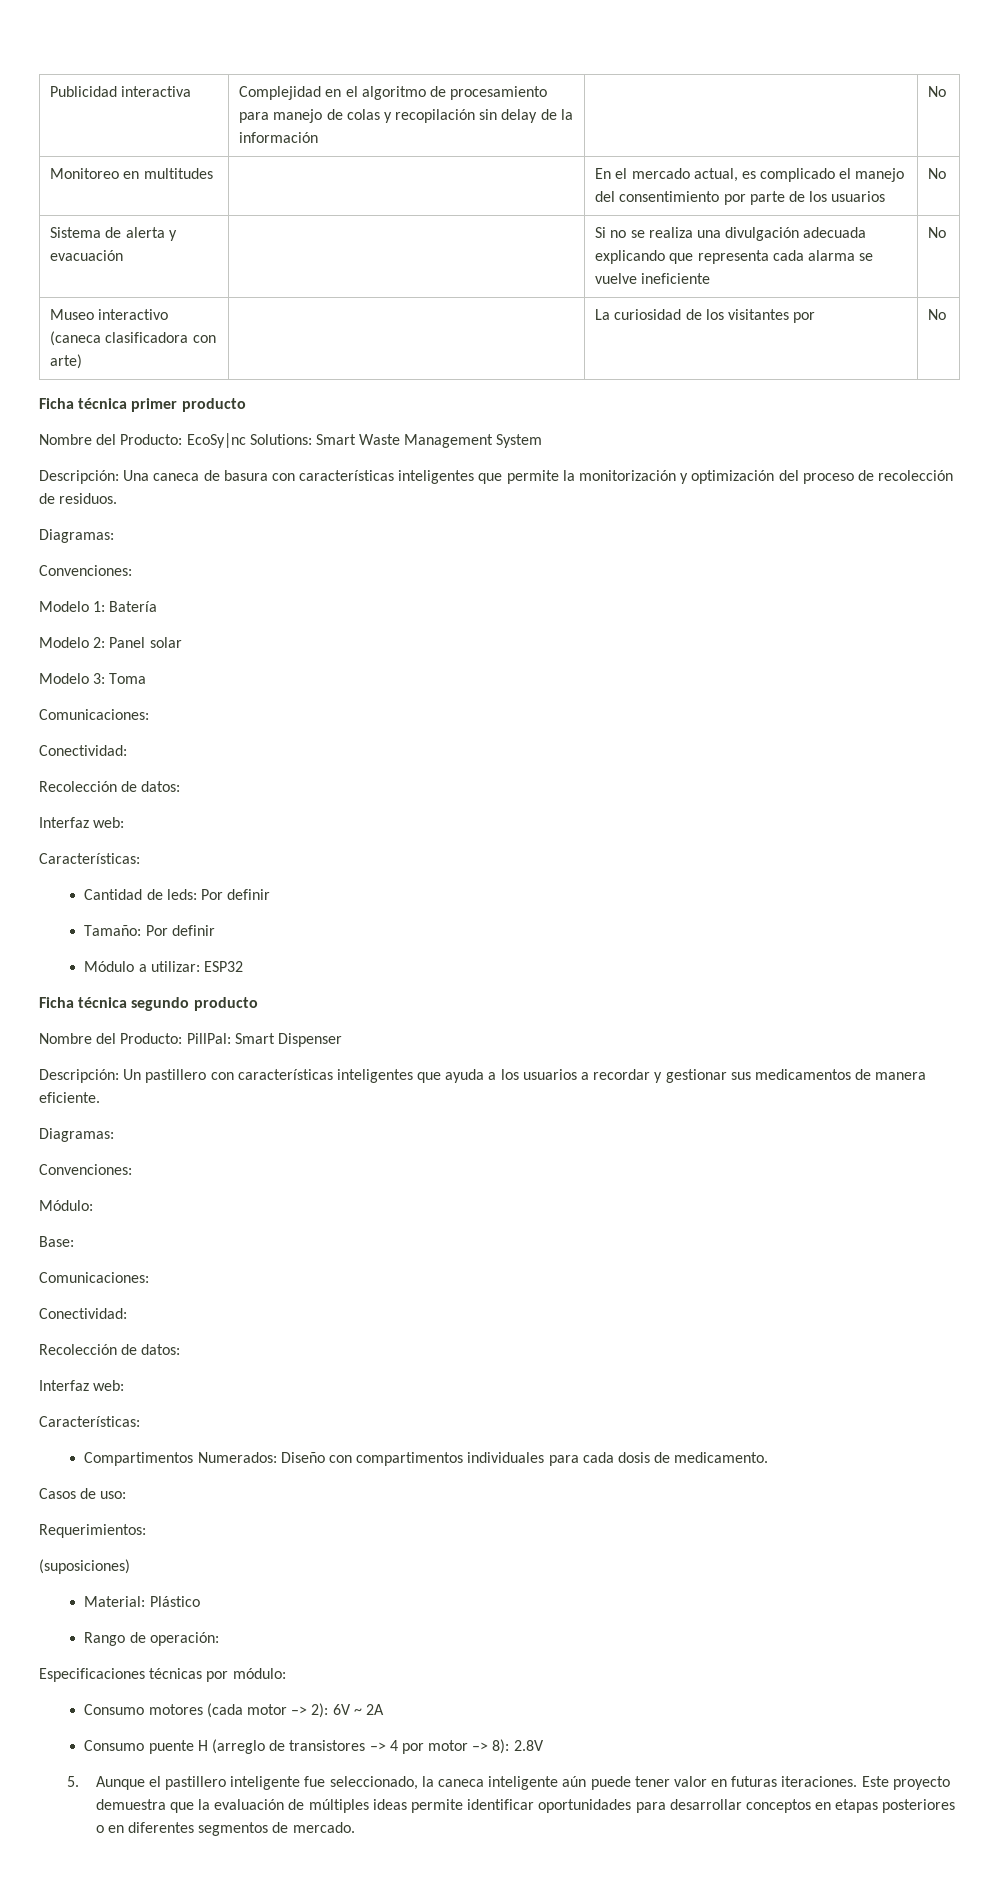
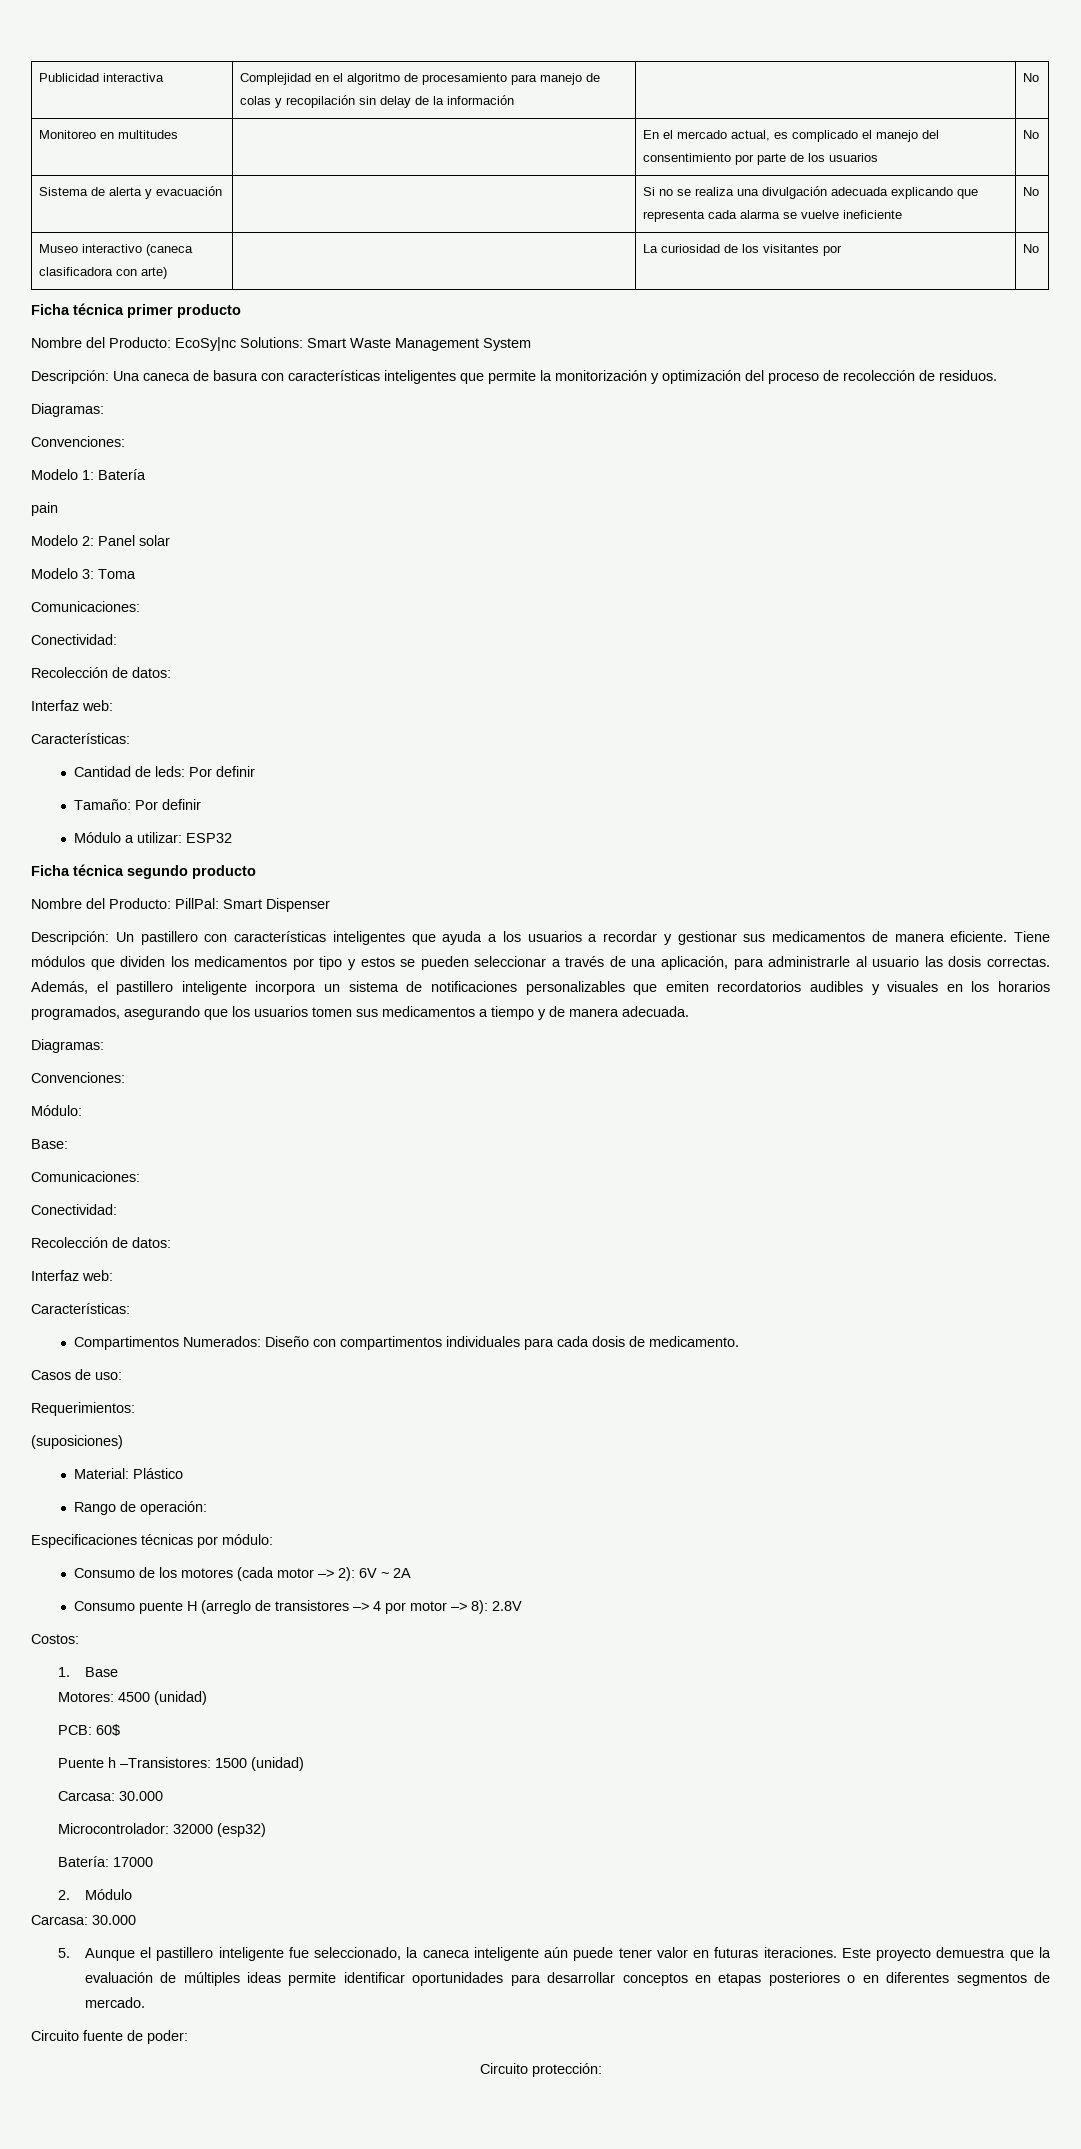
+ pain
+ Tiene módulos que dividen los medicamentos por tipo y estos se pueden seleccionar a través de una aplicación, para administrarle al usuario las dosis correctas. Además, el pastillero inteligente incorpora un sistema de notificaciones personalizables que emiten recordatorios audibles y visuales en los horarios programados, asegurando que los usuarios tomen sus medicamentos a tiempo y de manera adecuada.
- Consumo motores (cada motor –> 2): 6V ~ 2A
+ Consumo de los motores (cada motor –> 2): 6V ~ 2A
+ Costos:
+ 1. Base
+ Motores: 4500 (unidad)
+ PCB: 60$
+ Puente h –Transistores: 1500 (unidad)
+ Carcasa: 30.000
+ Microcontrolador: 32000 (esp32)
+ Batería: 17000
+ 2. Módulo
+ Carcasa: 30.000
+ Circuito fuente de poder:
+ Circuito protección:

